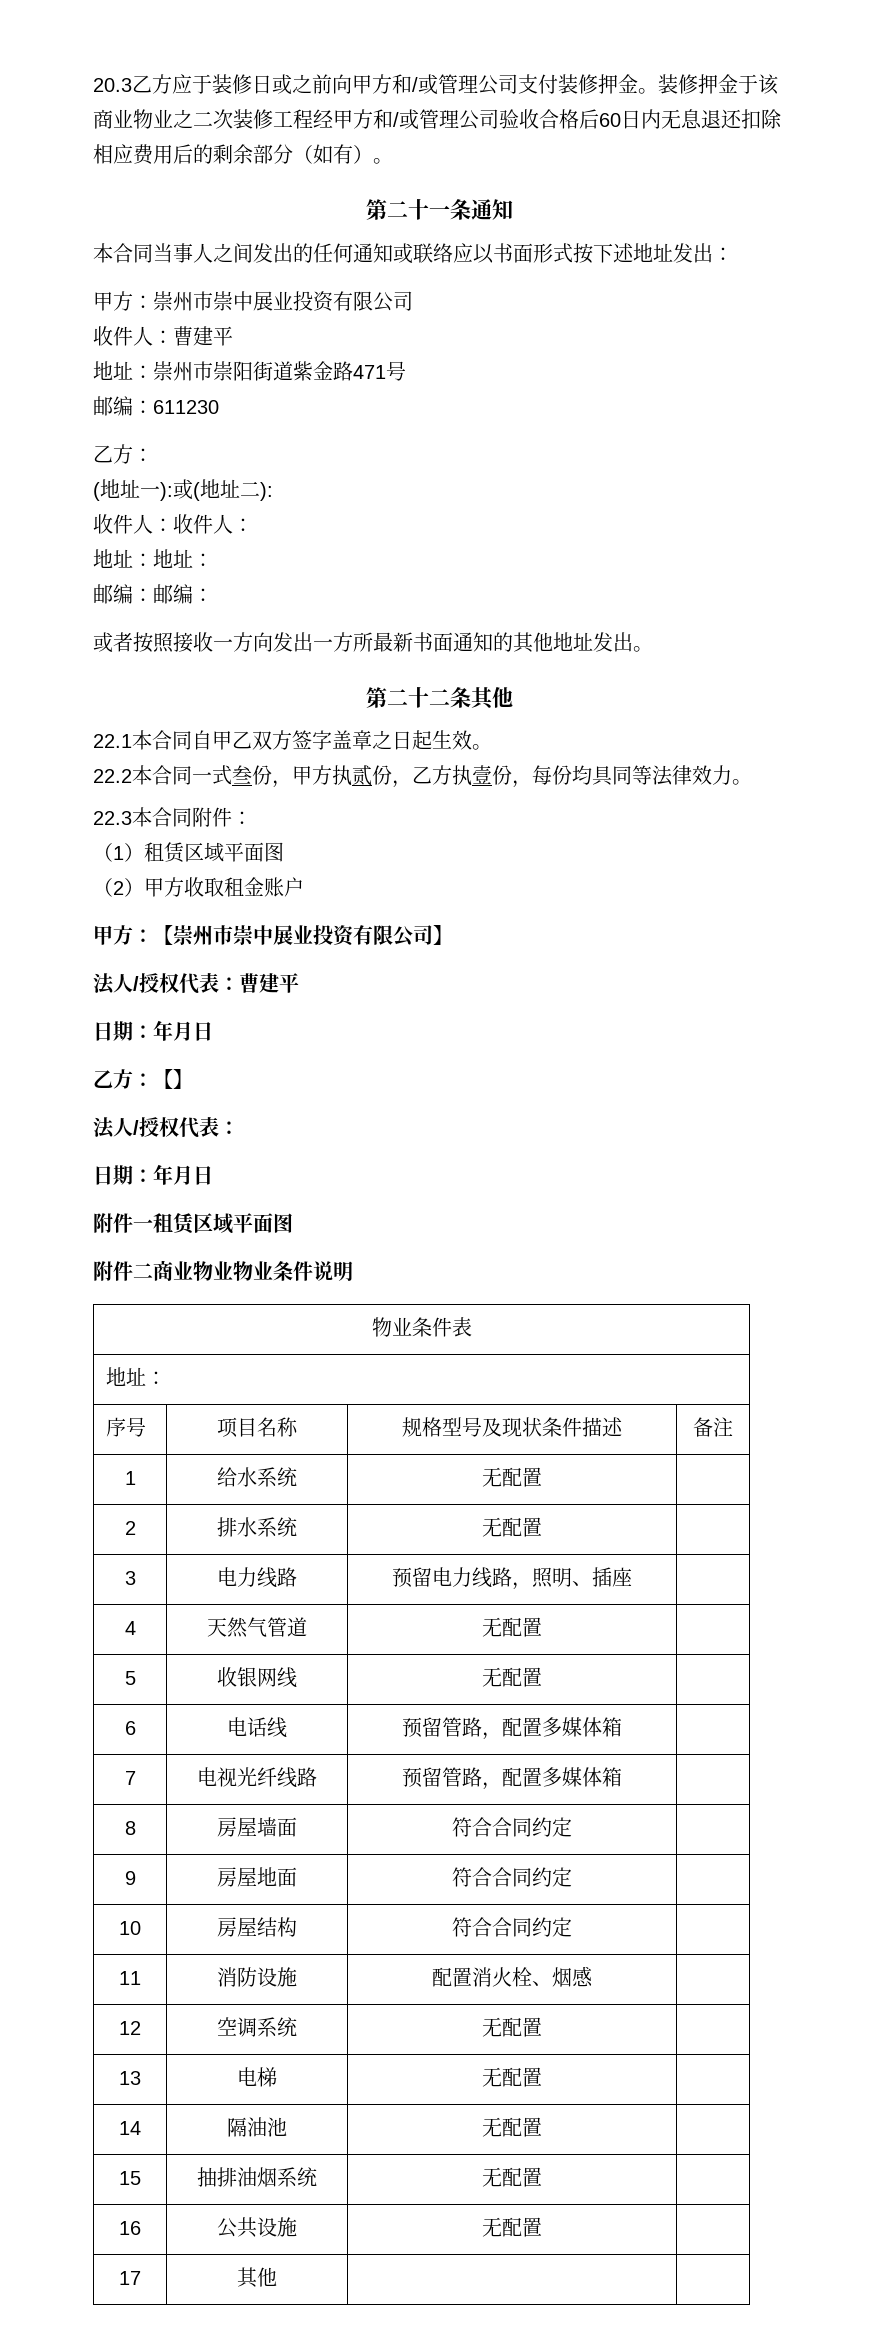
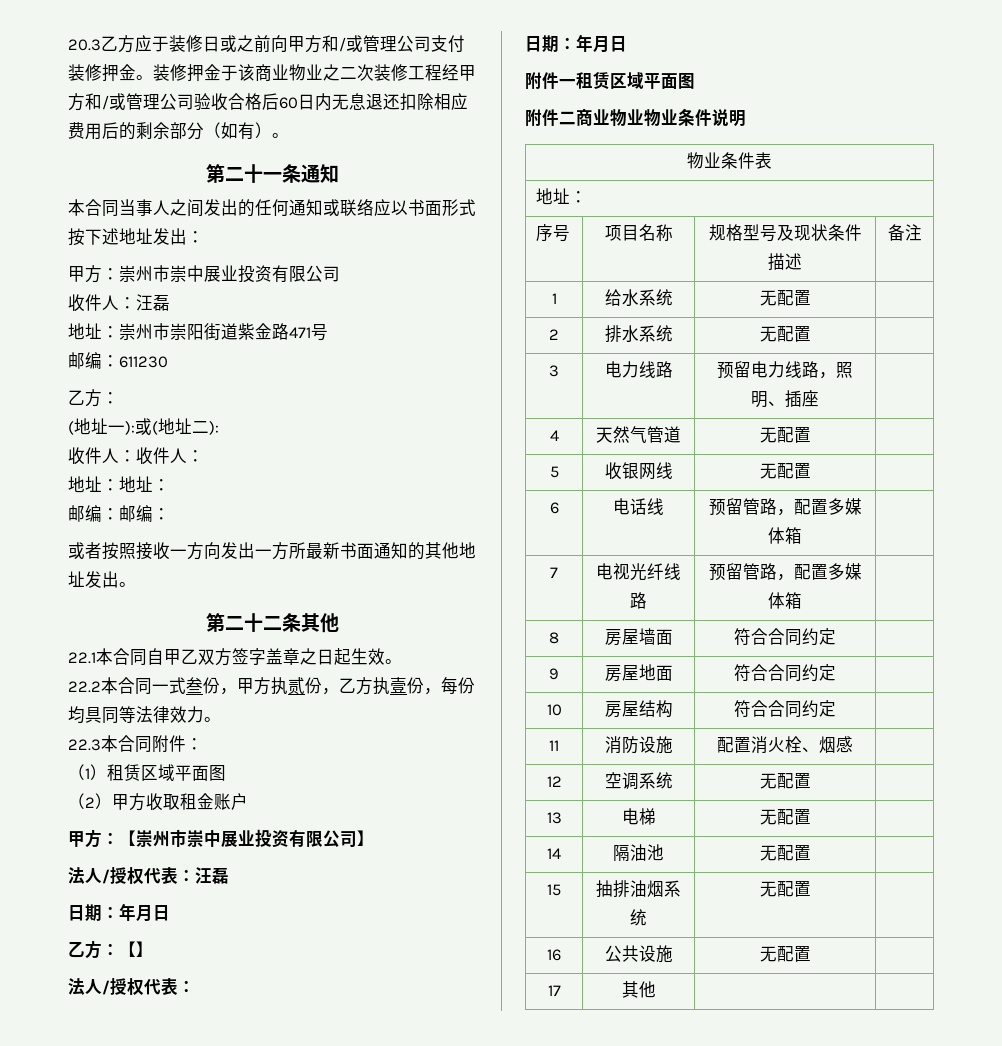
- 收件人：曹建平
+ 收件人：汪磊
- 法人/授权代表：曹建平
+ 法人/授权代表：汪磊

